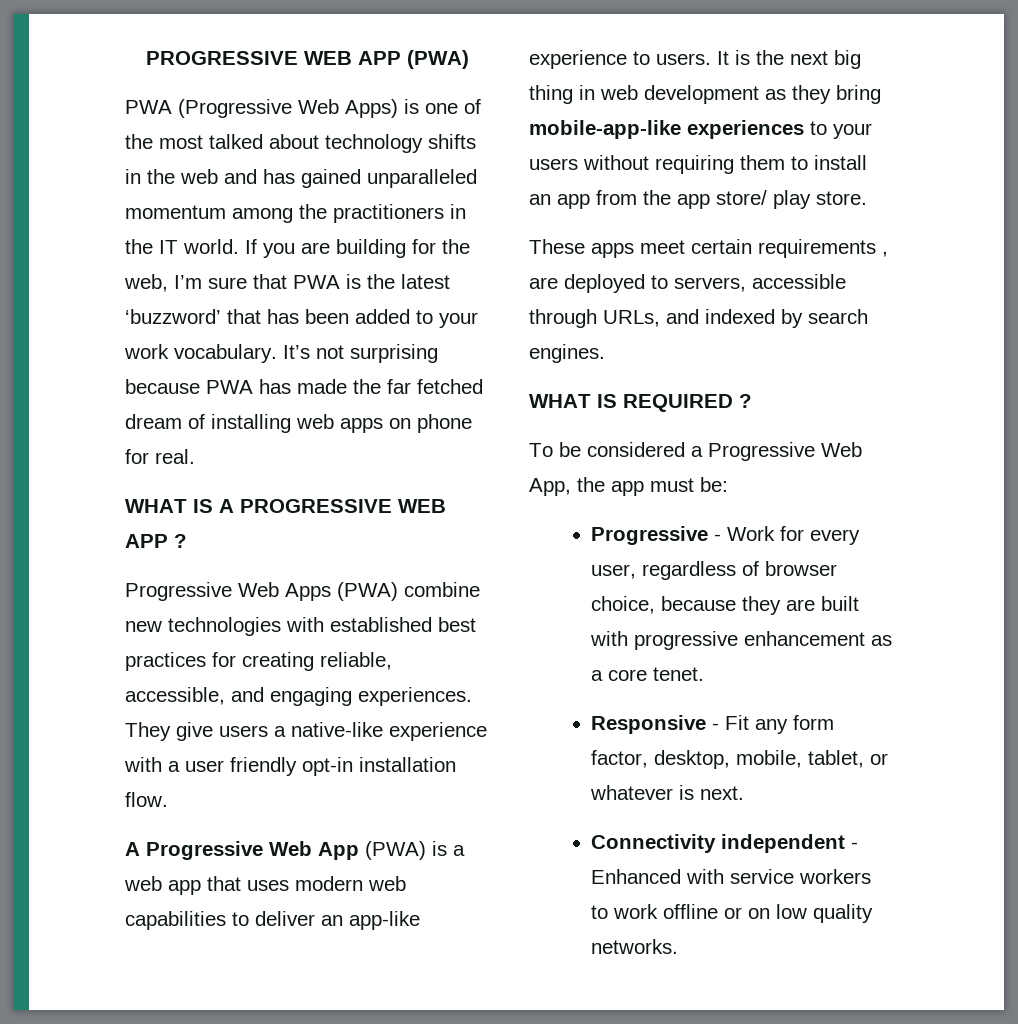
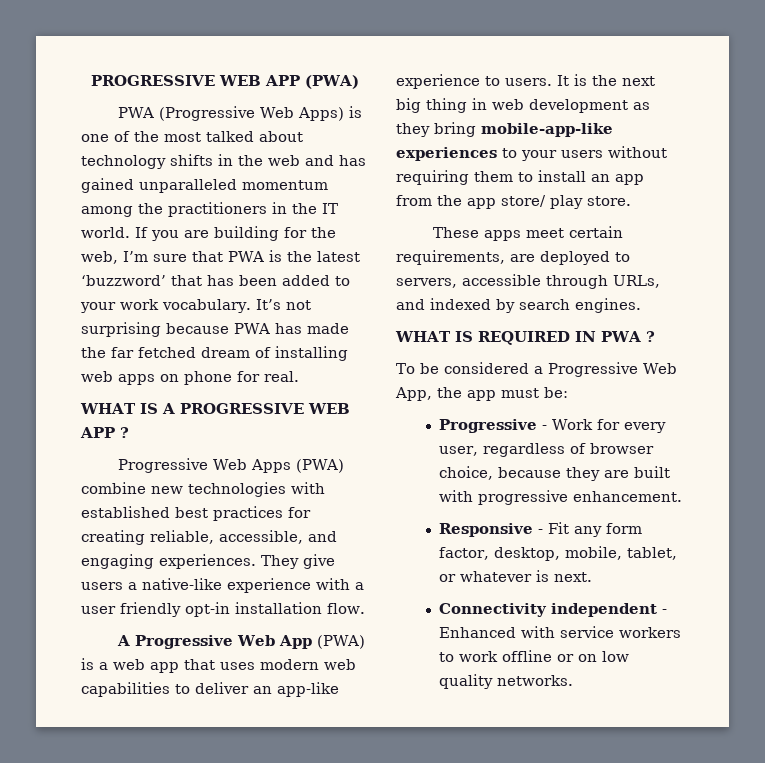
- These apps meet certain requirements , are deployed to servers, accessible through URLs, and indexed by search engines.
+ These apps meet certain requirements, are deployed to servers, accessible through URLs, and indexed by search engines.
- WHAT IS REQUIRED ?
+ WHAT IS REQUIRED IN PWA ?
- Progressive - Work for every user, regardless of browser choice, because they are built with progressive enhancement as a core tenet.
+ Progressive - Work for every user, regardless of browser choice, because they are built with progressive enhancement.

